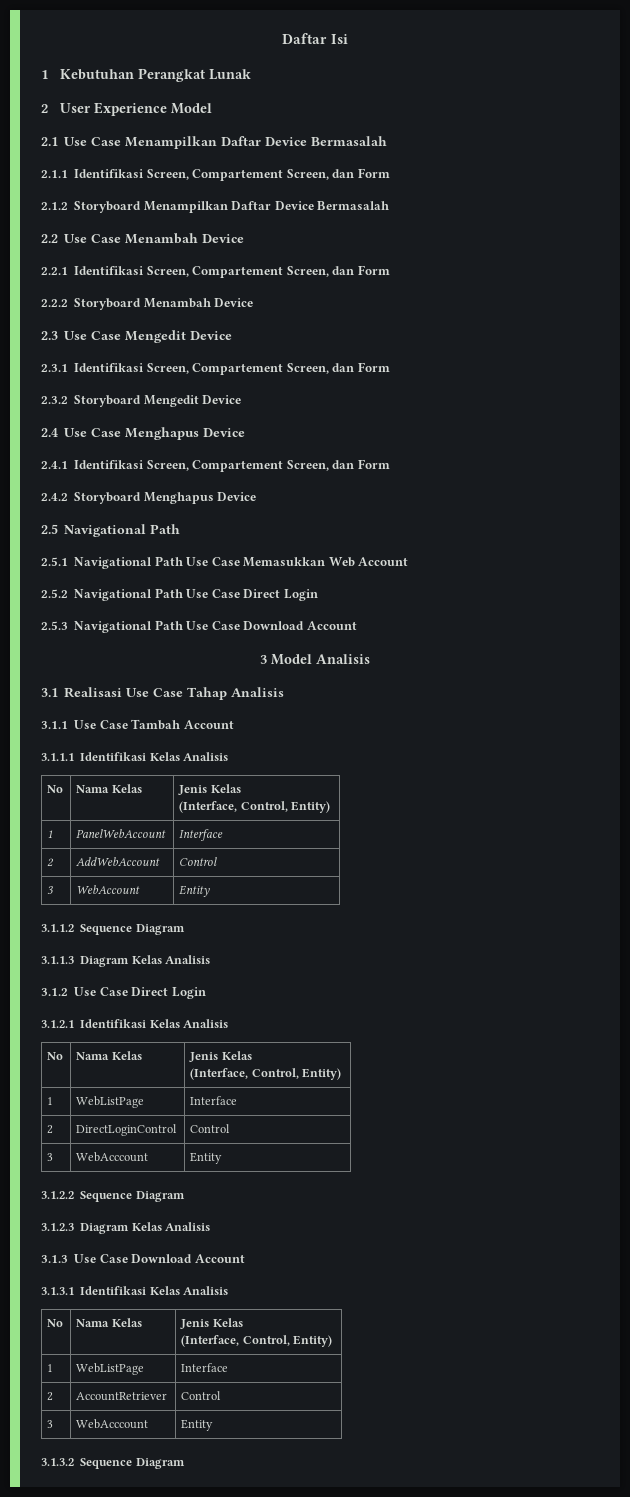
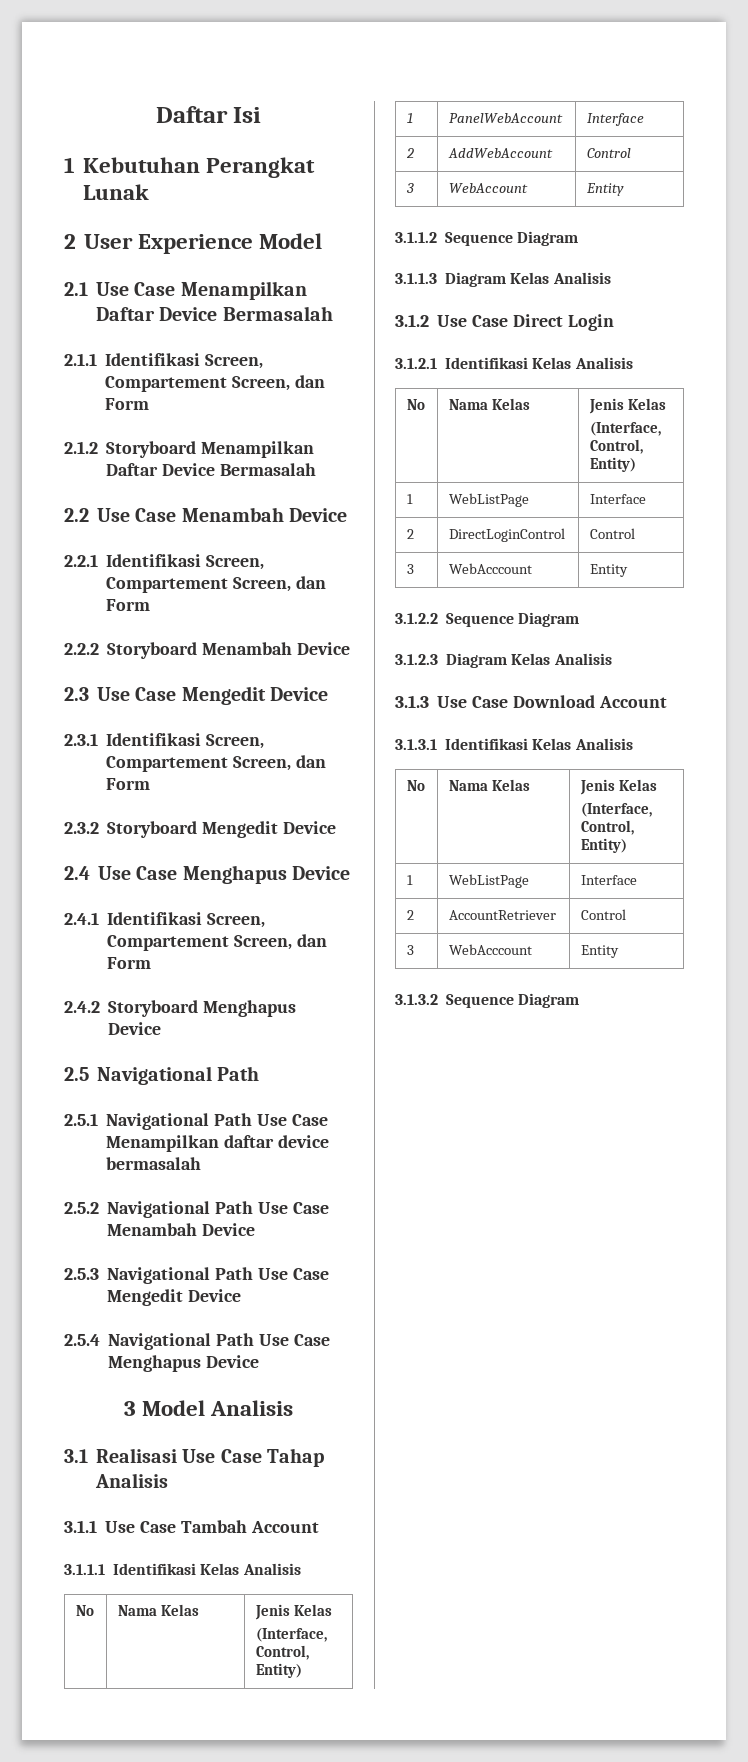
- 2.5.1 Navigational Path Use Case Memasukkan Web Account
+ 2.5.1 Navigational Path Use Case Menampilkan daftar device bermasalah
- 2.5.2 Navigational Path Use Case Direct Login
+ 2.5.2 Navigational Path Use Case Menambah Device
- 2.5.3 Navigational Path Use Case Download Account
+ 2.5.3 Navigational Path Use Case Mengedit Device
+ 2.5.4 Navigational Path Use Case Menghapus Device

